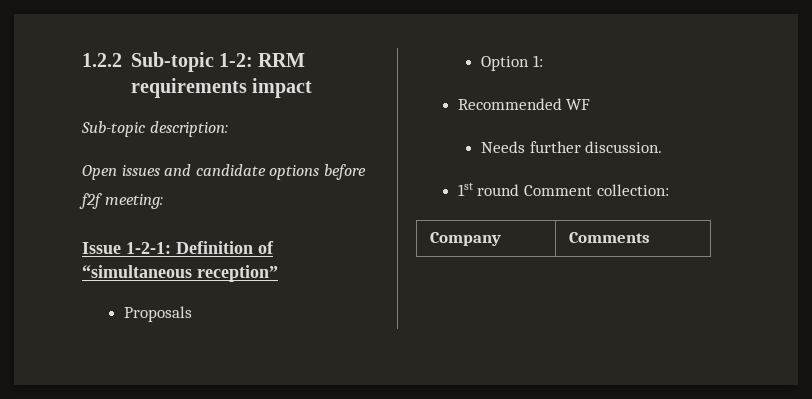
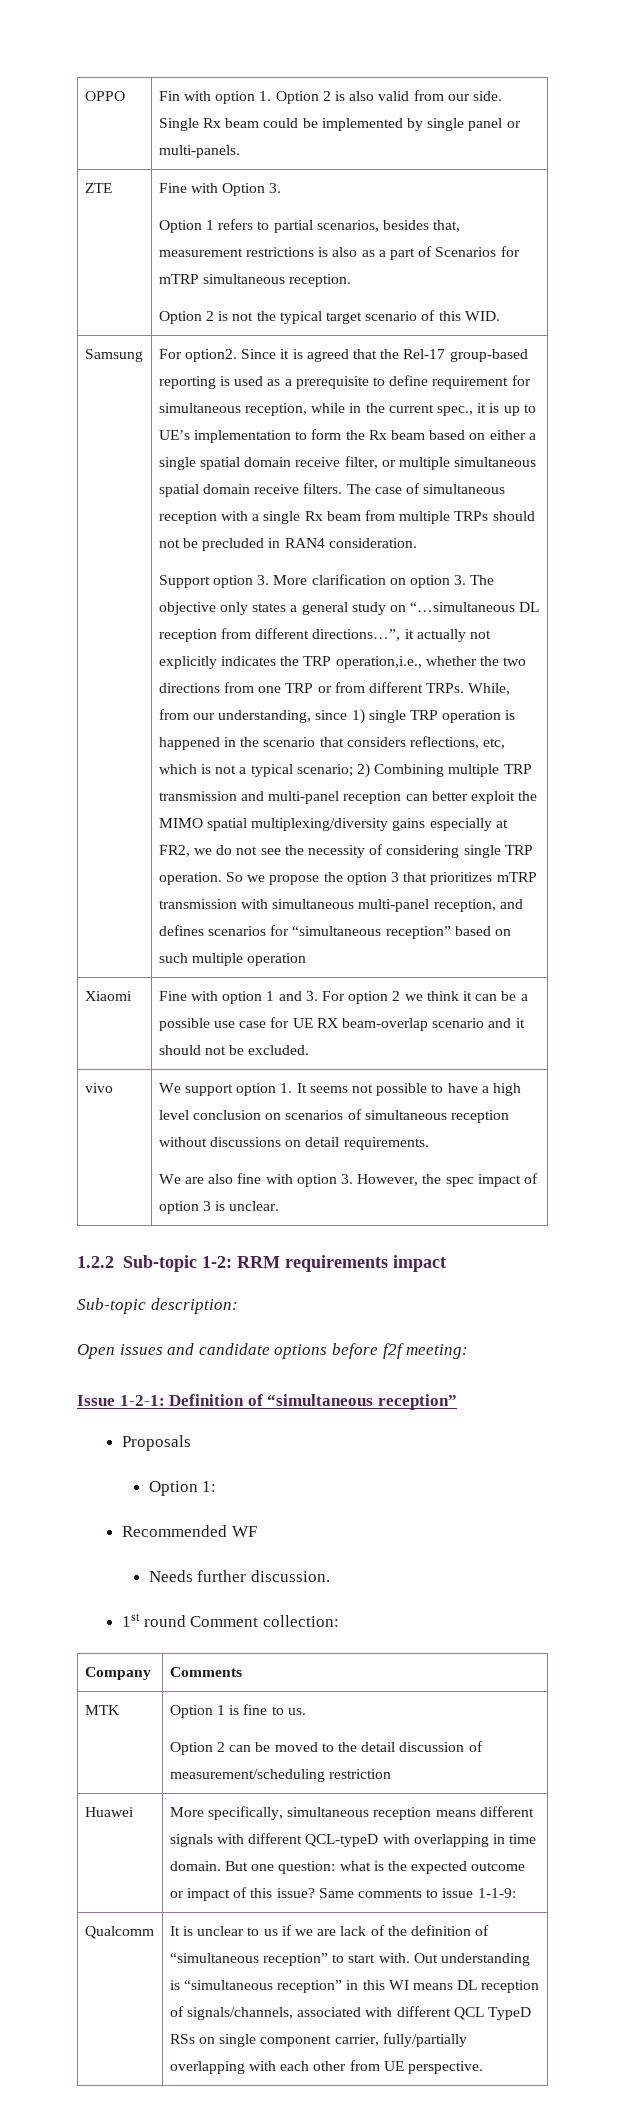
+ OPPO | Fin with option 1. Option 2 is also valid from our side. Single Rx beam could be implemented by single panel or multi-panels.
+ ZTE | Fine with Option 3.
+ Option 1 refers to partial scenarios, besides that, measurement restrictions is also as a part of Scenarios for mTRP simultaneous reception.
+ Option 2 is not the typical target scenario of this WID.
+ Samsung | For option2. Since it is agreed that the Rel-17 group-based reporting is used as a prerequisite to define requirement for simultaneous reception, while in the current spec., it is up to UE’s implementation to form the Rx beam based on either a single spatial domain receive filter, or multiple simultaneous spatial domain receive filters. The case of simultaneous reception with a single Rx beam from multiple TRPs should not be precluded in RAN4 consideration.
+ Support option 3. More clarification on option 3. The objective only states a general study on “…simultaneous DL reception from different directions…”, it actually not explicitly indicates the TRP operation,i.e., whether the two directions from one TRP or from different TRPs. While, from our understanding, since 1) single TRP operation is happened in the scenario that considers reflections, etc, which is not a typical scenario; 2) Combining multiple TRP transmission and multi-panel reception can better exploit the MIMO spatial multiplexing/diversity gains especially at FR2, we do not see the necessity of considering single TRP operation. So we propose the option 3 that prioritizes mTRP transmission with simultaneous multi-panel reception, and defines scenarios for “simultaneous reception” based on such multiple operation
+ Xiaomi | Fine with option 1 and 3. For option 2 we think it can be a possible use case for UE RX beam-overlap scenario and it should not be excluded.
+ vivo | We support option 1. It seems not possible to have a high level conclusion on scenarios of simultaneous reception without discussions on detail requirements.
+ We are also fine with option 3. However, the spec impact of option 3 is unclear.
+ MTK | Option 1 is fine to us.
+ Option 2 can be moved to the detail discussion of measurement/scheduling restriction
+ Huawei | More specifically, simultaneous reception means different signals with different QCL-typeD with overlapping in time domain. But one question: what is the expected outcome or impact of this issue? Same comments to issue 1-1-9:
+ Qualcomm | It is unclear to us if we are lack of the definition of “simultaneous reception” to start with. Out understanding is “simultaneous reception” in this WI means DL reception of signals/channels, associated with different QCL TypeD RSs on single component carrier, fully/partially overlapping with each other from UE perspective.

